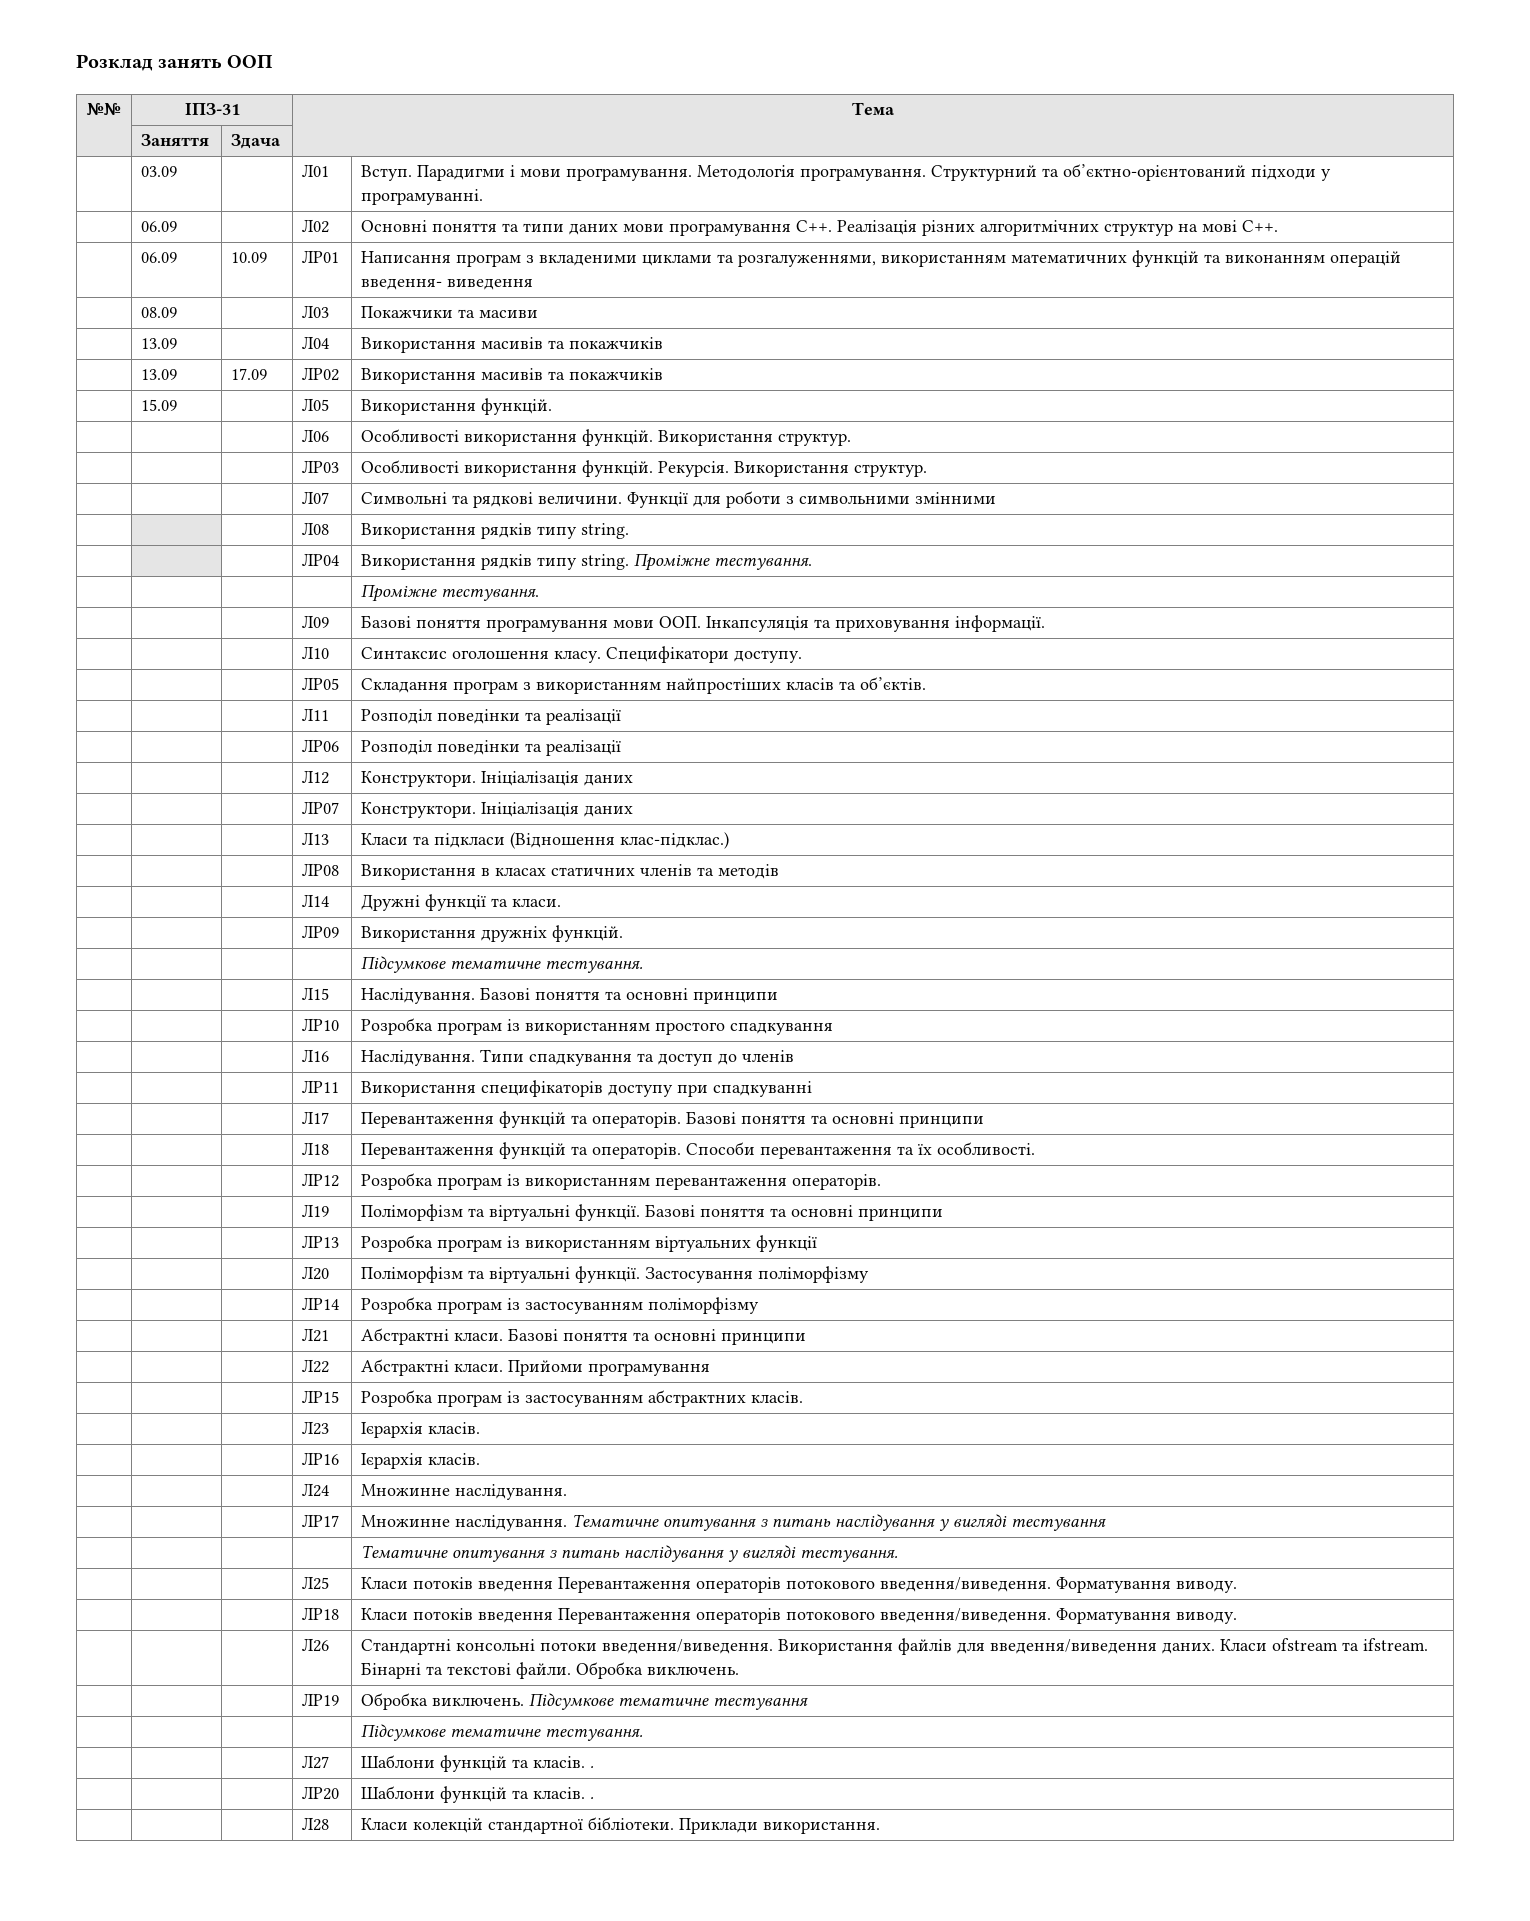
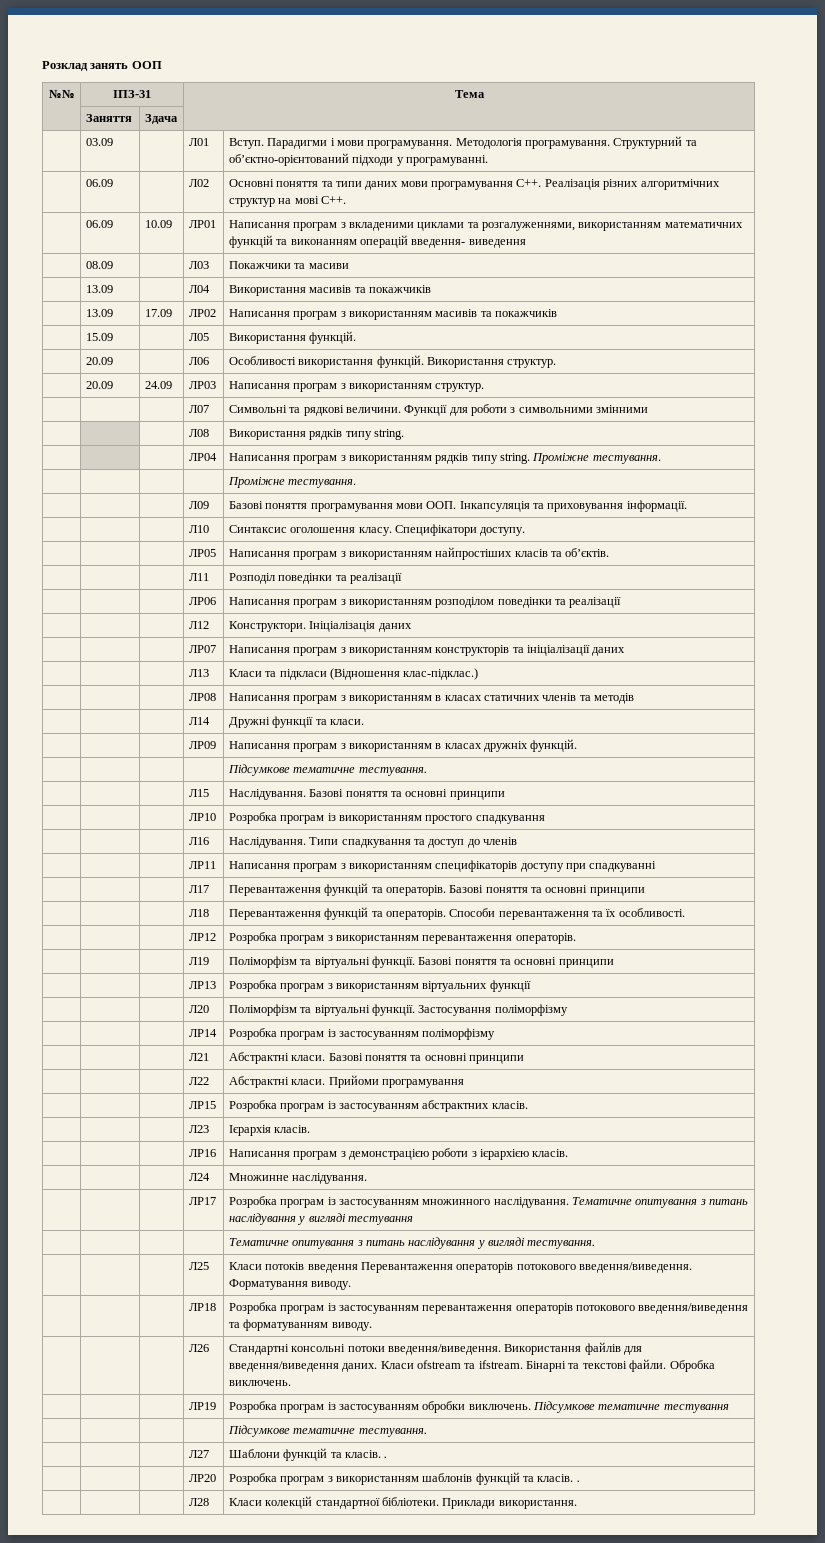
- | 13.09 | 17.09 | ЛР02 | Використання масивів та покажчиків
+ | 13.09 | 17.09 | ЛР02 | Написання програм з використанням масивів та покажчиків
- | | | Л06 | Особливості використання функцій. Використання структур.
+ | 20.09 | | Л06 | Особливості використання функцій. Використання структур.
- | | | ЛР03 | Особливості використання функцій. Рекурсія. Використання структур.
+ | 20.09 | 24.09 | ЛР03 | Написання програм з використанням структур.
- | | | ЛР04 | Використання рядків типу string. Проміжне тестування.
+ | | | ЛР04 | Написання програм з використанням рядків типу string. Проміжне тестування.
- | | | ЛР05 | Складання програм з використанням найпростіших класів та об’єктів.
+ | | | ЛР05 | Написання програм з використанням найпростіших класів та об’єктів.
- | | | ЛР06 | Розподіл поведінки та реалізації
+ | | | ЛР06 | Написання програм з використанням розподілом поведінки та реалізації
- | | | ЛР07 | Конструктори. Ініціалізація даних
+ | | | ЛР07 | Написання програм з використанням конструкторів та ініціалізації даних
- | | | ЛР08 | Використання в класах статичних членів та методів
+ | | | ЛР08 | Написання програм з використанням в класах статичних членів та методів
- | | | ЛР09 | Використання дружніх функцій.
+ | | | ЛР09 | Написання програм з використанням в класах дружніх функцій.
- | | | ЛР11 | Використання специфікаторів доступу при спадкуванні
+ | | | ЛР11 | Написання програм з використанням специфікаторів доступу при спадкуванні
- | | | ЛР12 | Розробка програм із використанням перевантаження операторів.
+ | | | ЛР12 | Розробка програм з використанням перевантаження операторів.
- | | | ЛР13 | Розробка програм із використанням віртуальних функції
+ | | | ЛР13 | Розробка програм з використанням віртуальних функції
- | | | ЛР16 | Ієрархія класів.
+ | | | ЛР16 | Написання програм з демонстрацією роботи з ієрархією класів.
- | | | ЛР17 | Множинне наслідування. Тематичне опитування з питань наслідування у вигляді тестування
+ | | | ЛР17 | Розробка програм із застосуванням множинного наслідування. Тематичне опитування з питань наслідування у вигляді тестування
- | | | ЛР18 | Класи потоків введення Перевантаження операторів потокового введення/виведення. Форматування виводу.
+ | | | ЛР18 | Розробка програм із застосуванням перевантаження операторів потокового введення/виведення та форматуванням виводу.
- | | | ЛР19 | Обробка виключень. Підсумкове тематичне тестування
+ | | | ЛР19 | Розробка програм із застосуванням обробки виключень. Підсумкове тематичне тестування
- | | | ЛР20 | Шаблони функцій та класів. .
+ | | | ЛР20 | Розробка програм з використанням шаблонів функцій та класів. .

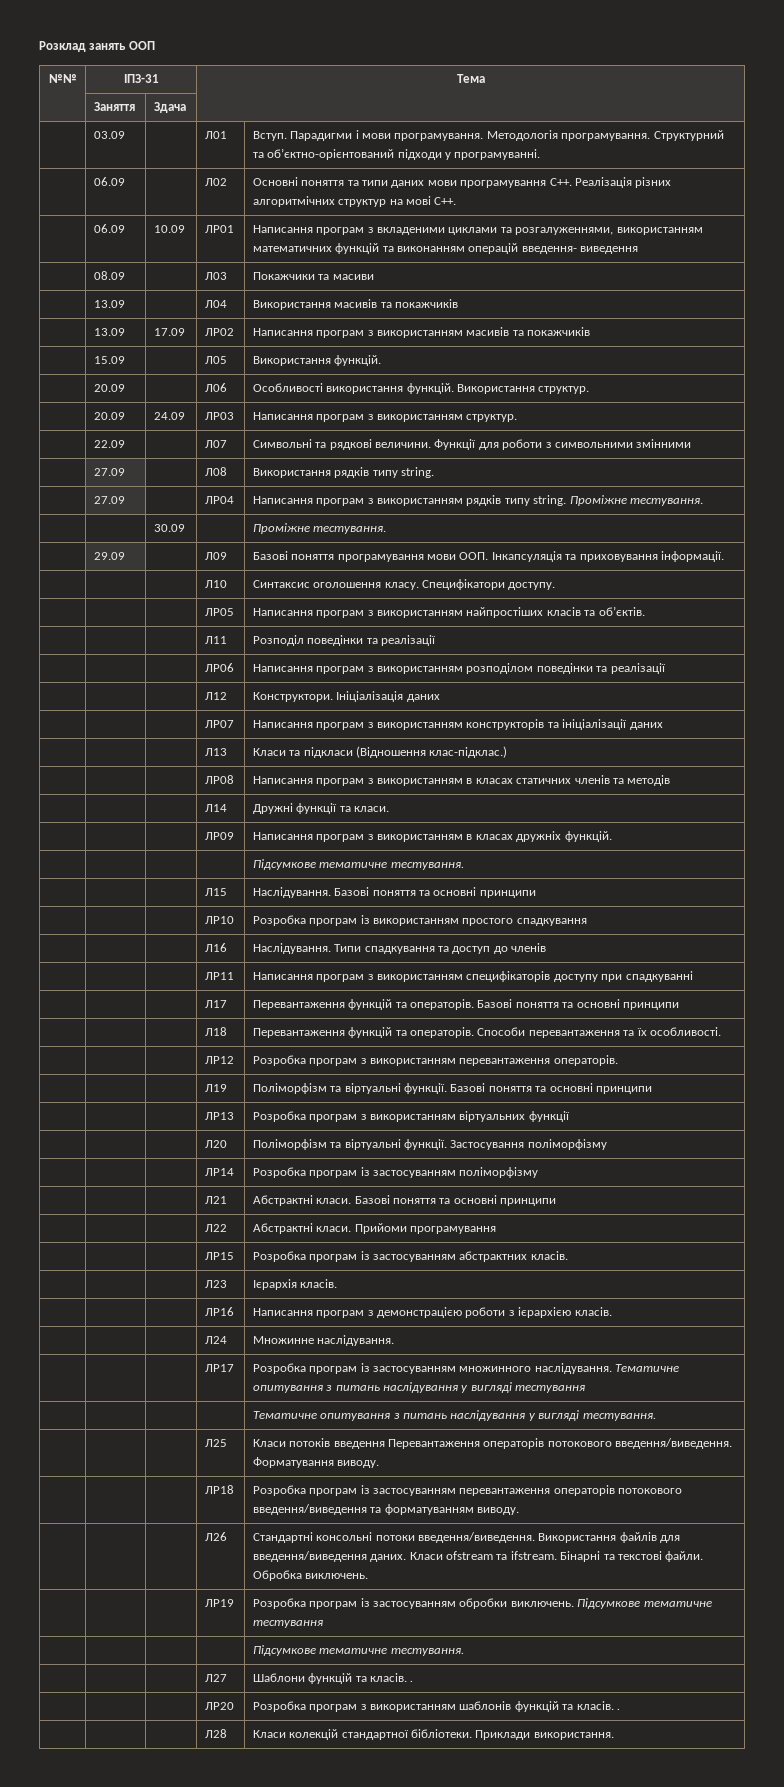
- | | | Л07 | Символьні та рядкові величини. Функції для роботи з символьними змінними
+ | 22.09 | | Л07 | Символьні та рядкові величини. Функції для роботи з символьними змінними
- | | | Л08 | Використання рядків типу string.
+ | 27.09 | | Л08 | Використання рядків типу string.
- | | | ЛР04 | Написання програм з використанням рядків типу string. Проміжне тестування.
+ | 27.09 | | ЛР04 | Написання програм з використанням рядків типу string. Проміжне тестування.
- | | | | Проміжне тестування.
- | | | Л09 | Базові поняття програмування мови ООП. Інкапсуляція та приховування інформації.
+ | | 30.09 | | Проміжне тестування.
+ | 29.09 | | Л09 | Базові поняття програмування мови ООП. Інкапсуляція та приховування інформації.

